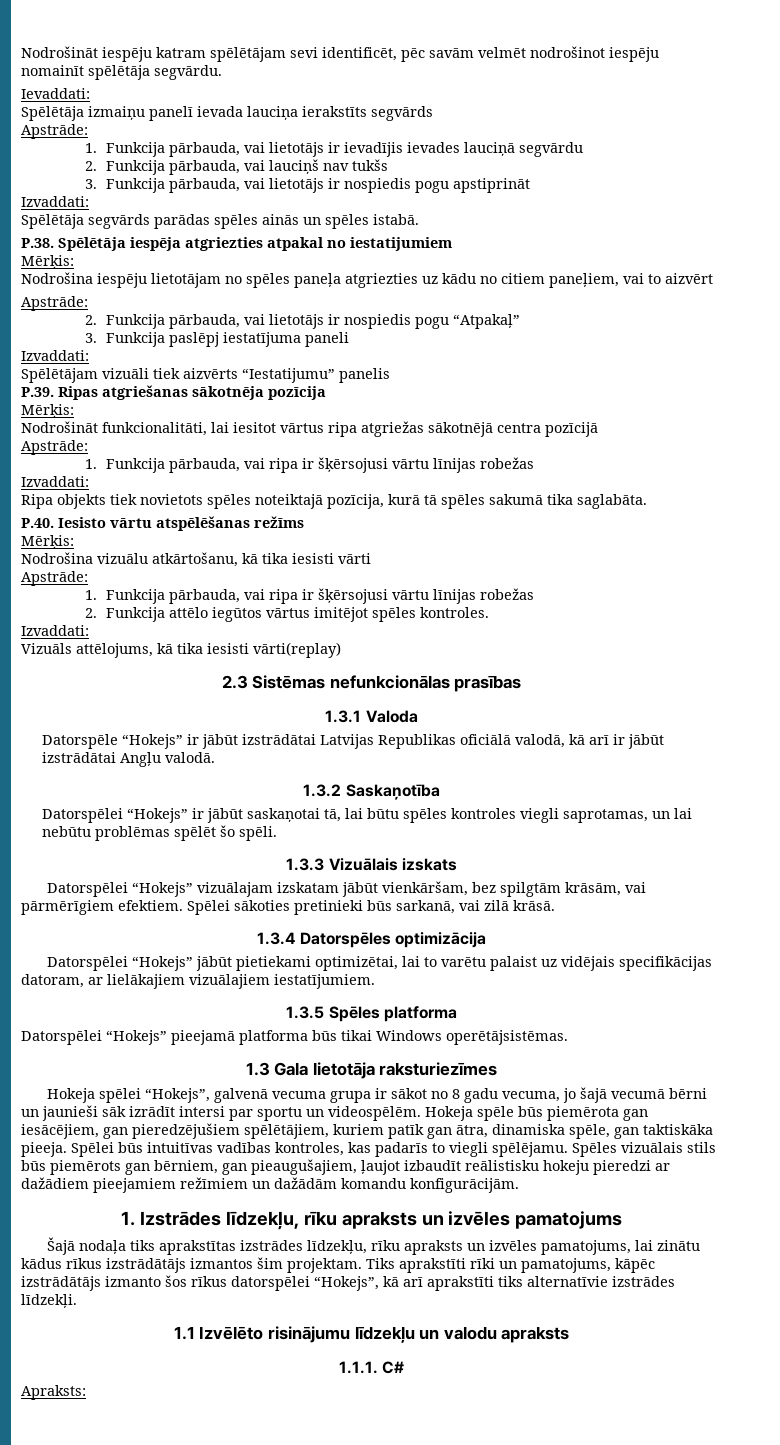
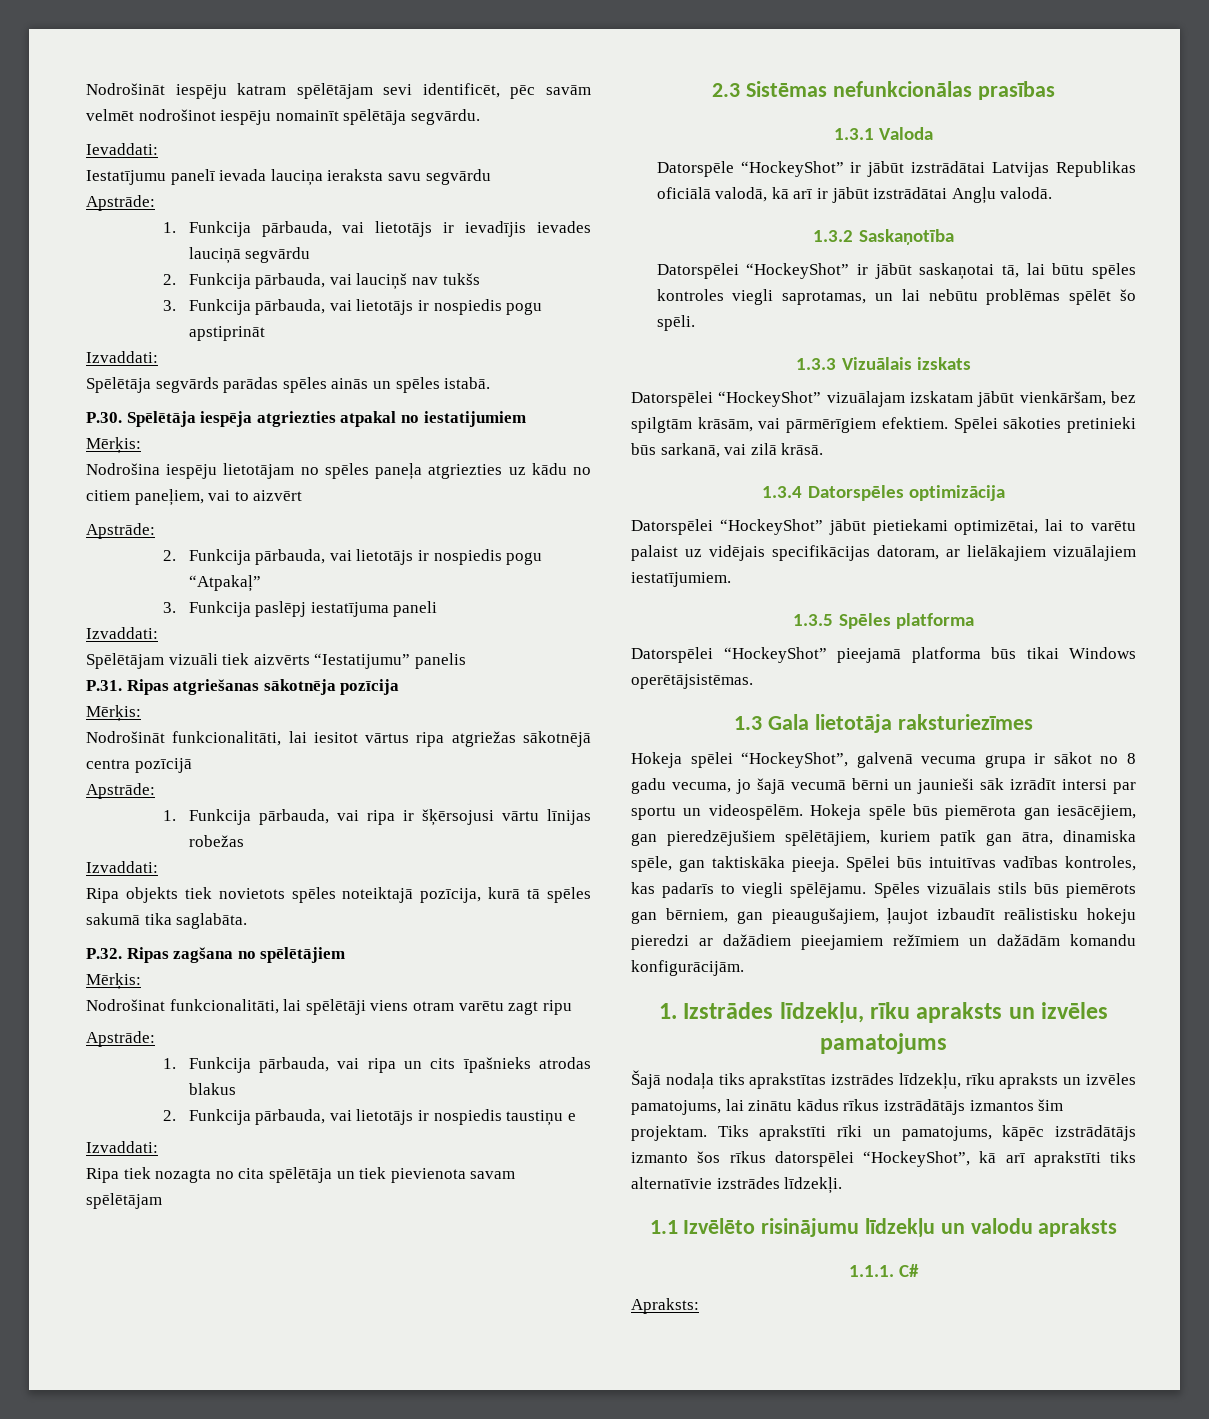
- Spēlētāja izmaiņu panelī ievada lauciņa ierakstīts segvārds
+ Iestatījumu panelī ievada lauciņa ieraksta savu segvārdu
- P.38. Spēlētāja iespēja atgriezties atpakal no iestatijumiem
+ P.30. Spēlētāja iespēja atgriezties atpakal no iestatijumiem
- P.39. Ripas atgriešanas sākotnēja pozīcija
+ P.31. Ripas atgriešanas sākotnēja pozīcija
- P.40. Iesisto vārtu atspēlēšanas režīms
+ P.32. Ripas zagšana no spēlētājiem
  Mērķis:
- Nodrošina vizuālu atkārtošanu, kā tika iesisti vārti
+ Nodrošinat funkcionalitāti, lai spēlētāji viens otram varētu zagt ripu
  Apstrāde:
- 1. Funkcija pārbauda, vai ripa ir šķērsojusi vārtu līnijas robežas
- 2. Funkcija attēlo iegūtos vārtus imitējot spēles kontroles.
+ 1. Funkcija pārbauda, vai ripa un cits īpašnieks atrodas blakus
+ 2. Funkcija pārbauda, vai lietotājs ir nospiedis taustiņu e
  Izvaddati:
- Vizuāls attēlojums, kā tika iesisti vārti(replay)
+ Ripa tiek nozagta no cita spēlētāja un tiek pievienota savam spēlētājam
- Datorspēle “Hokejs” ir jābūt izstrādātai Latvijas Republikas oficiālā valodā, kā arī ir jābūt izstrādātai Angļu valodā.
+ Datorspēle “HockeyShot” ir jābūt izstrādātai Latvijas Republikas oficiālā valodā, kā arī ir jābūt izstrādātai Angļu valodā.
- Datorspēlei “Hokejs” ir jābūt saskaņotai tā, lai būtu spēles kontroles viegli saprotamas, un lai nebūtu problēmas spēlēt šo spēli.
+ Datorspēlei “HockeyShot” ir jābūt saskaņotai tā, lai būtu spēles kontroles viegli saprotamas, un lai nebūtu problēmas spēlēt šo spēli.
- Datorspēlei “Hokejs” vizuālajam izskatam jābūt vienkāršam, bez spilgtām krāsām, vai pārmērīgiem efektiem.
+ Datorspēlei “HockeyShot” vizuālajam izskatam jābūt vienkāršam, bez spilgtām krāsām, vai pārmērīgiem efektiem.
- Datorspēlei “Hokejs” jābūt pietiekami optimizētai, lai to varētu palaist uz vidējais specifikācijas datoram, ar lielākajiem vizuālajiem iestatījumiem.
+ Datorspēlei “HockeyShot” jābūt pietiekami optimizētai, lai to varētu palaist uz vidējais specifikācijas datoram, ar lielākajiem vizuālajiem iestatījumiem.
- Datorspēlei “Hokejs” pieejamā platforma būs tikai Windows operētājsistēmas.
+ Datorspēlei “HockeyShot” pieejamā platforma būs tikai Windows operētājsistēmas.
- Hokeja spēlei “Hokejs”, galvenā vecuma grupa ir sākot no 8 gadu vecuma, jo šajā vecumā bērni un jaunieši sāk izrādīt intersi par sportu un videospēlēm.
+ Hokeja spēlei “HockeyShot”, galvenā vecuma grupa ir sākot no 8 gadu vecuma, jo šajā vecumā bērni un jaunieši sāk izrādīt intersi par sportu un videospēlēm.
- Tiks aprakstīti rīki un pamatojums, kāpēc izstrādātājs izmanto šos rīkus datorspēlei “Hokejs”, kā arī aprakstīti tiks alternatīvie izstrādes līdzekļi.
+ Tiks aprakstīti rīki un pamatojums, kāpēc izstrādātājs izmanto šos rīkus datorspēlei “HockeyShot”, kā arī aprakstīti tiks alternatīvie izstrādes līdzekļi.

